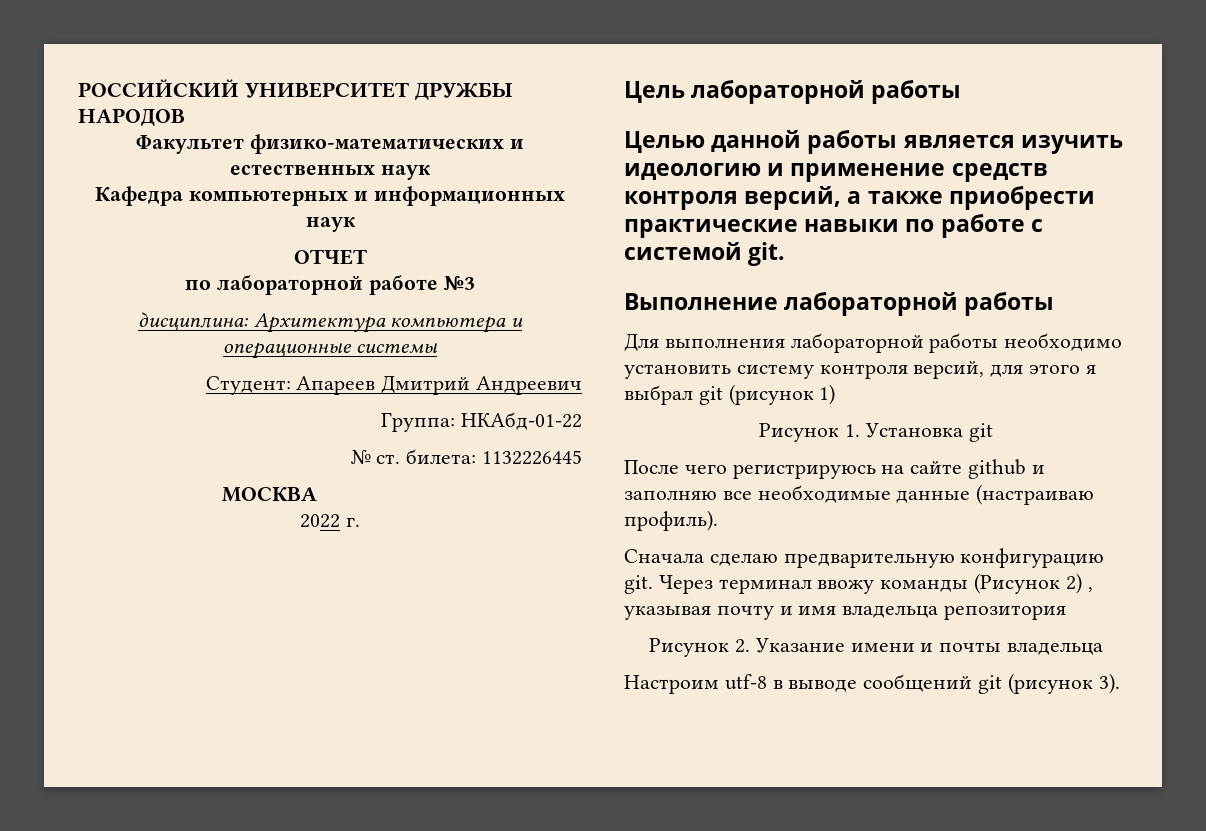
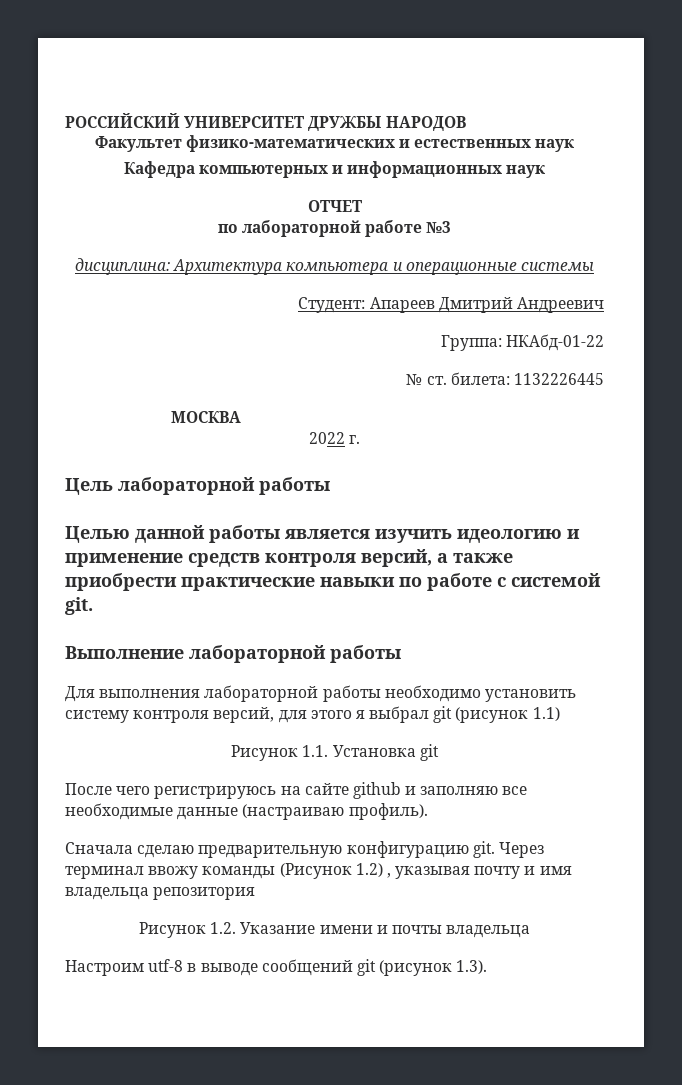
- Для выполнения лабораторной работы необходимо установить систему контроля версий, для этого я выбрал git (рисунок 1)
- Рисунок 1. Установка git
+ Для выполнения лабораторной работы необходимо установить систему контроля версий, для этого я выбрал git (рисунок 1.1)
+ Рисунок 1.1. Установка git
- Через терминал ввожу команды (Рисунок 2) , указывая почту и имя владельца репозитория
+ Через терминал ввожу команды (Рисунок 1.2) , указывая почту и имя владельца репозитория
- Рисунок 2. Указание имени и почты владельца
+ Рисунок 1.2. Указание имени и почты владельца
- Настроим utf-8 в выводе сообщений git (рисунок 3).
+ Настроим utf-8 в выводе сообщений git (рисунок 1.3).

